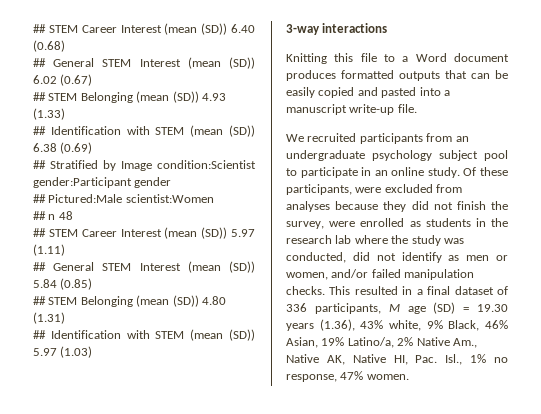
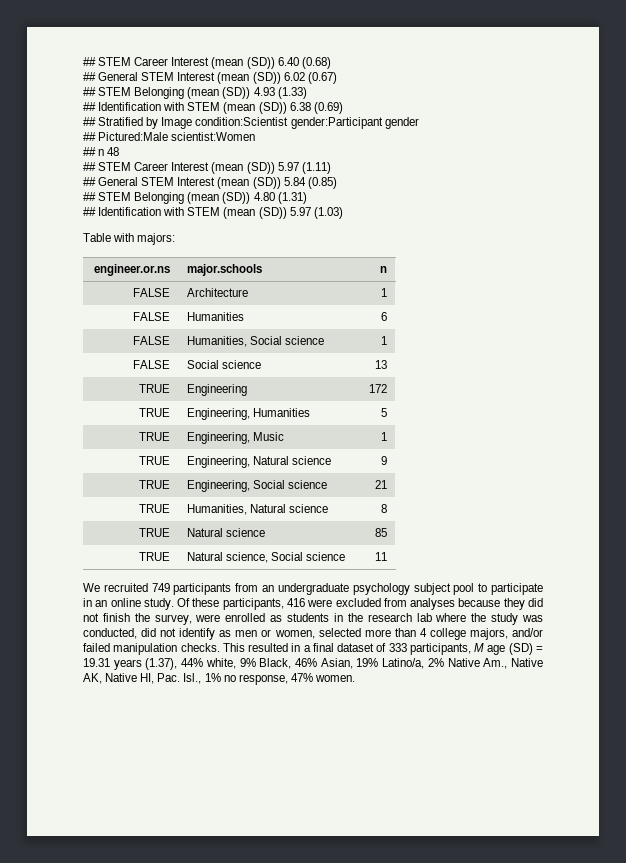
- 3-way interactions
- Knitting this file to a Word document produces formatted outputs that can be easily copied and pasted into a manuscript write-up file.
+ Table with majors:
+ engineer.or.ns | major.schools | n
+ FALSE | Architecture | 1
+ FALSE | Humanities | 6
+ FALSE | Humanities, Social science | 1
+ FALSE | Social science | 13
+ TRUE | Engineering | 172
+ TRUE | Engineering, Humanities | 5
+ TRUE | Engineering, Music | 1
+ TRUE | Engineering, Natural science | 9
+ TRUE | Engineering, Social science | 21
+ TRUE | Humanities, Natural science | 8
+ TRUE | Natural science | 85
+ TRUE | Natural science, Social science | 11
- We recruited participants from an undergraduate psychology subject pool to participate in an online study.
+ We recruited 749 participants from an undergraduate psychology subject pool to participate in an online study.
- Of these participants, were excluded from analyses because they did not finish the survey, were enrolled as students in the research lab where the study was conducted, did not identify as men or women, and/or failed manipulation checks.
+ Of these participants, 416 were excluded from analyses because they did not finish the survey, were enrolled as students in the research lab where the study was conducted, did not identify as men or women, selected more than 4 college majors, and/or failed manipulation checks.
- This resulted in a final dataset of 336 participants, M age (SD) = 19.30 years (1.36), 43% white, 9% Black, 46% Asian, 19% Latino/a, 2% Native Am., Native AK, Native HI, Pac. Isl., 1% no response, 47% women.
+ This resulted in a final dataset of 333 participants, M age (SD) = 19.31 years (1.37), 44% white, 9% Black, 46% Asian, 19% Latino/a, 2% Native Am., Native AK, Native HI, Pac. Isl., 1% no response, 47% women.

